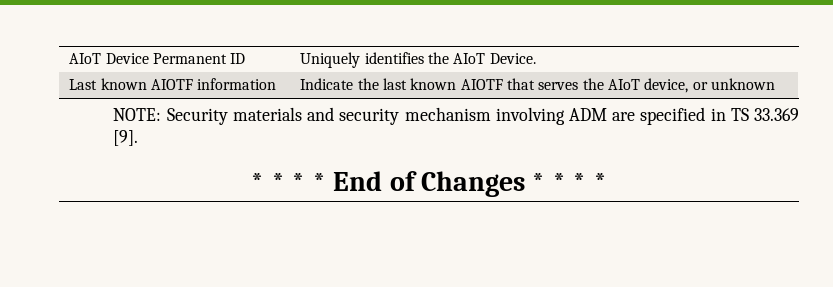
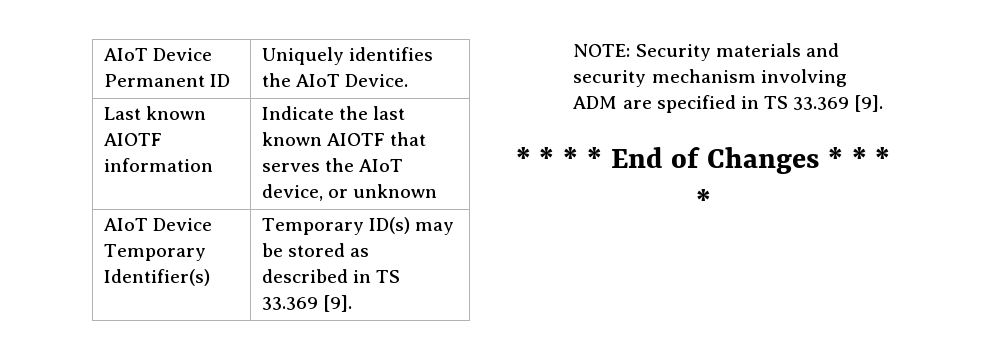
+ AIoT Device Temporary Identifier(s) | Temporary ID(s) may be stored as described in TS 33.369 [9].

